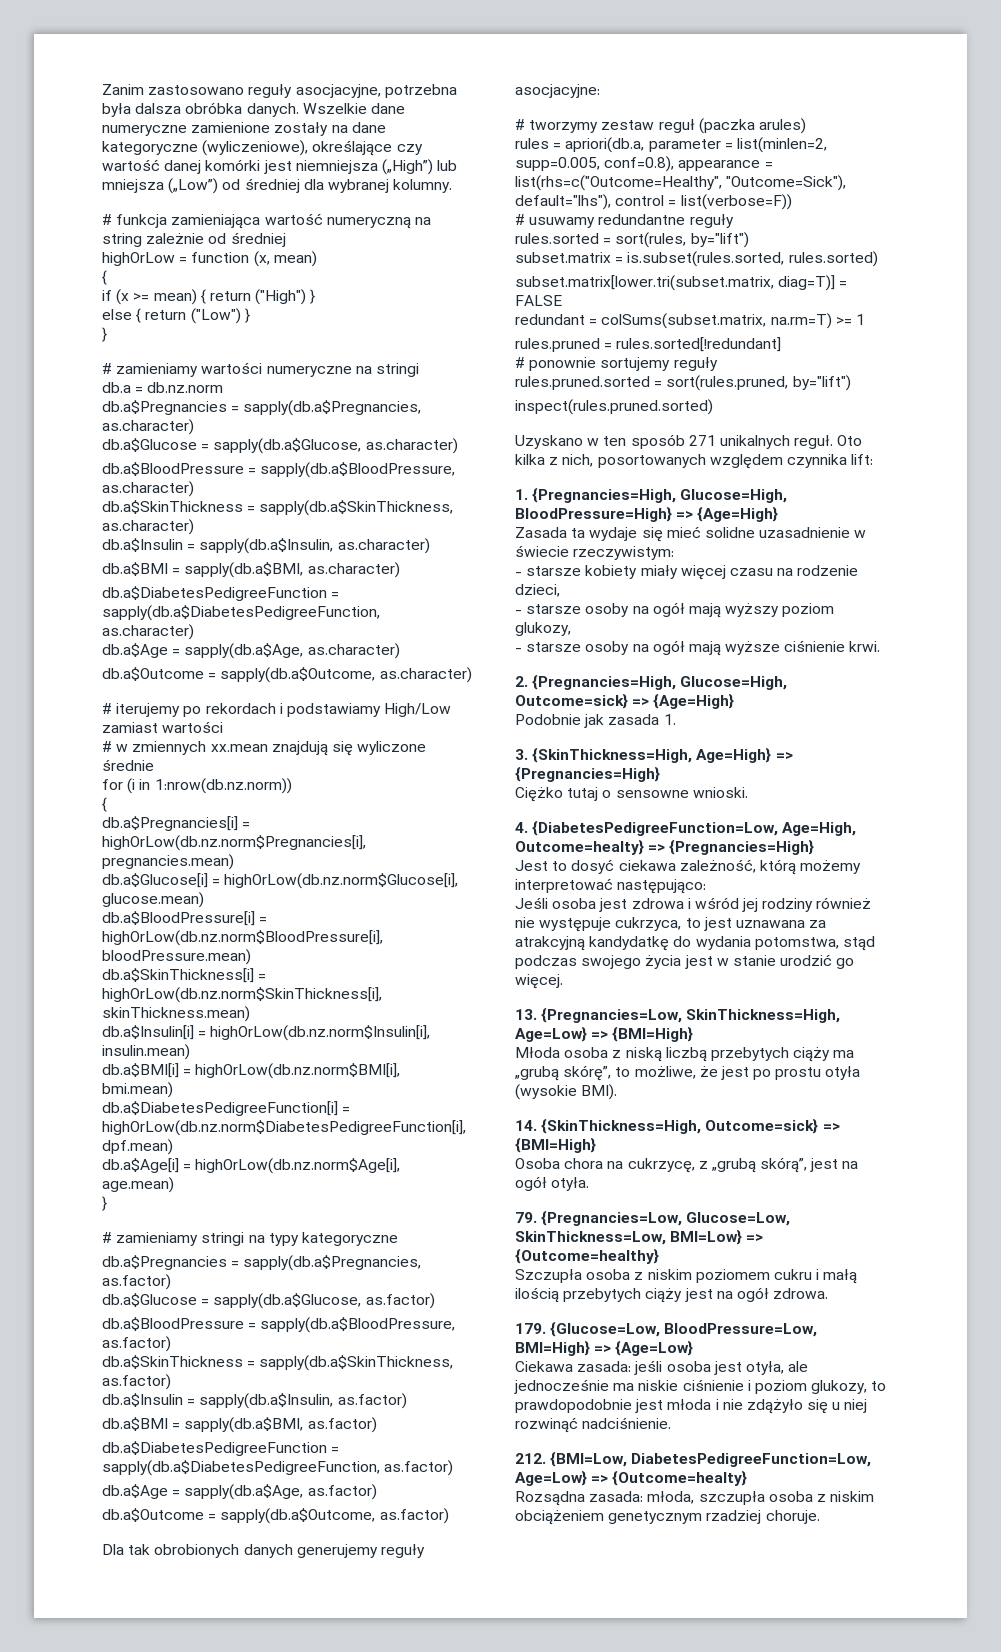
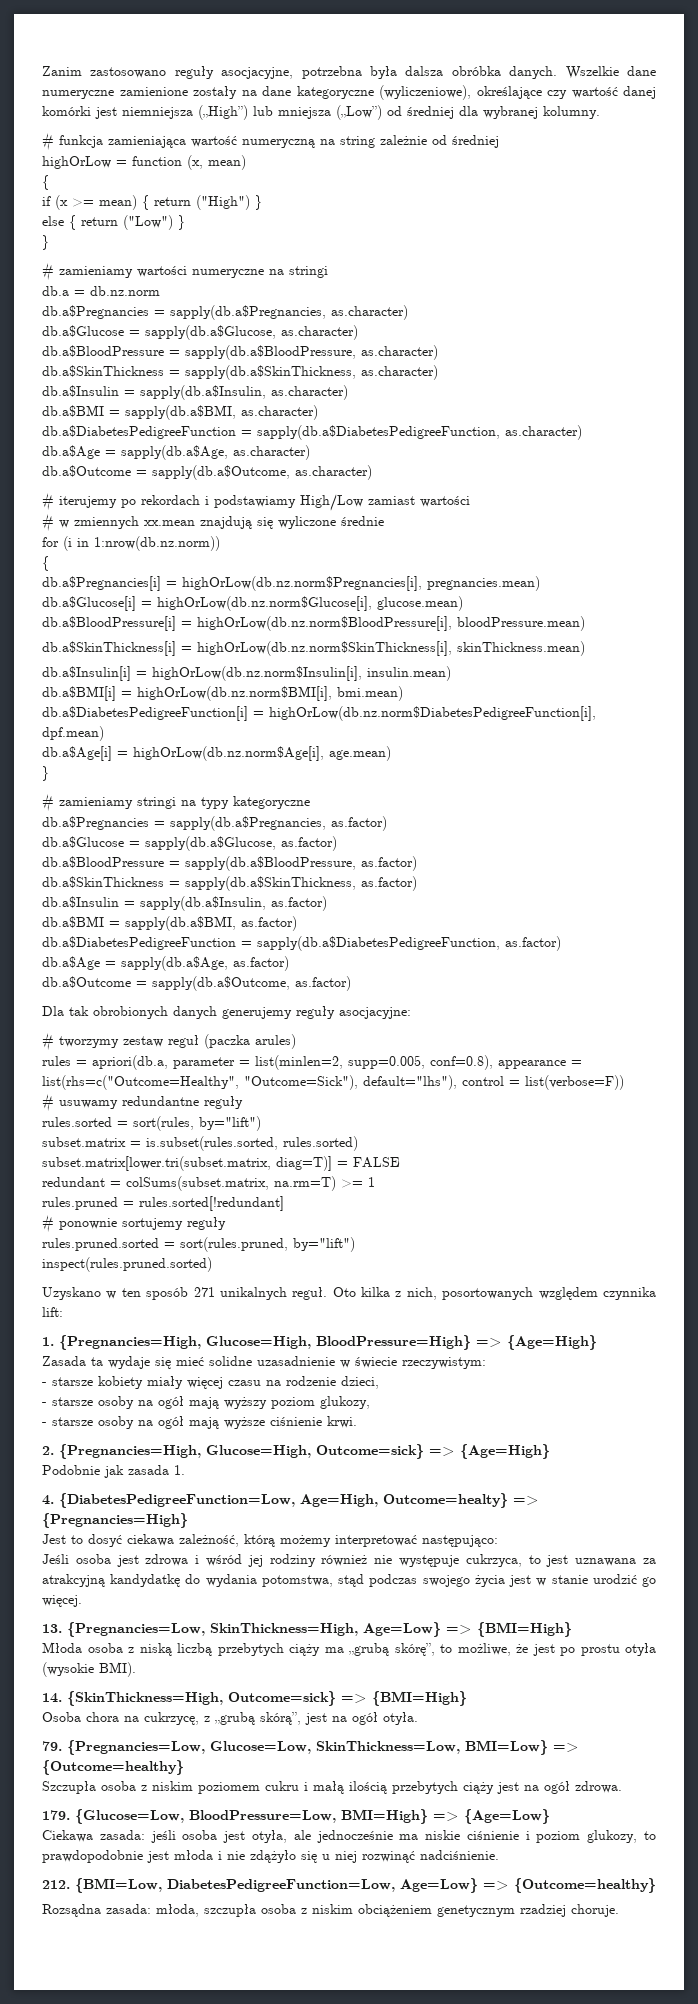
- 3. {SkinThickness=High, Age=High} => {Pregnancies=High}
- Ciężko tutaj o sensowne wnioski.
- 212. {BMI=Low, DiabetesPedigreeFunction=Low, Age=Low} => {Outcome=healty}
+ 212. {BMI=Low, DiabetesPedigreeFunction=Low, Age=Low} => {Outcome=healthy}

